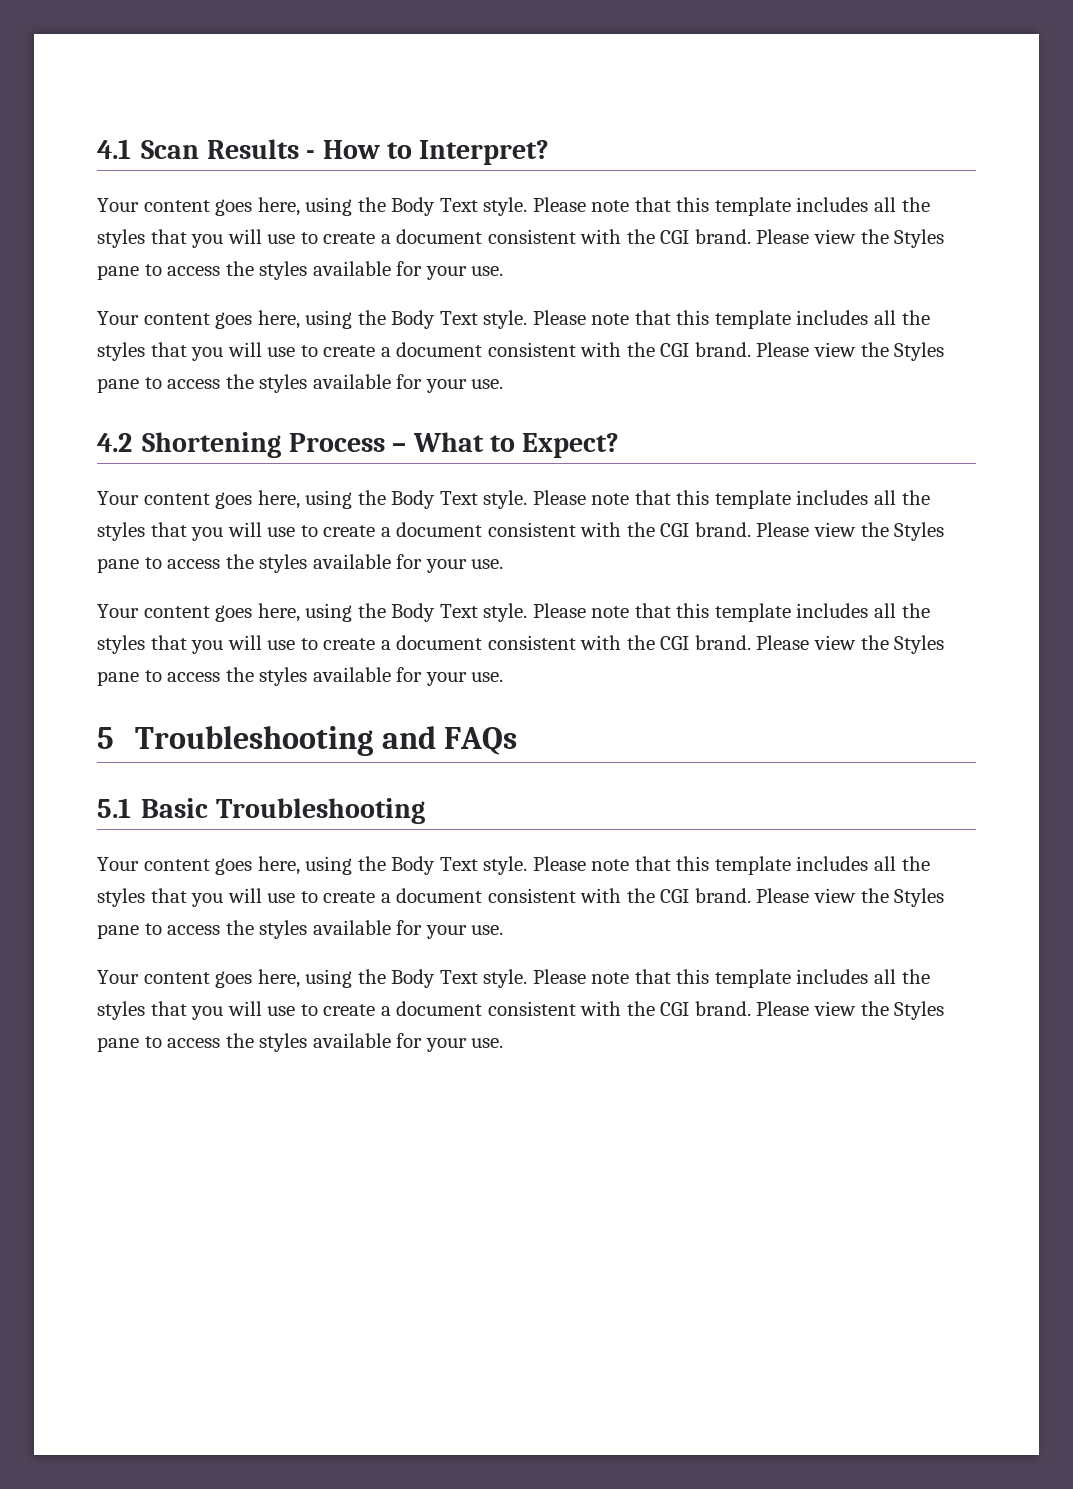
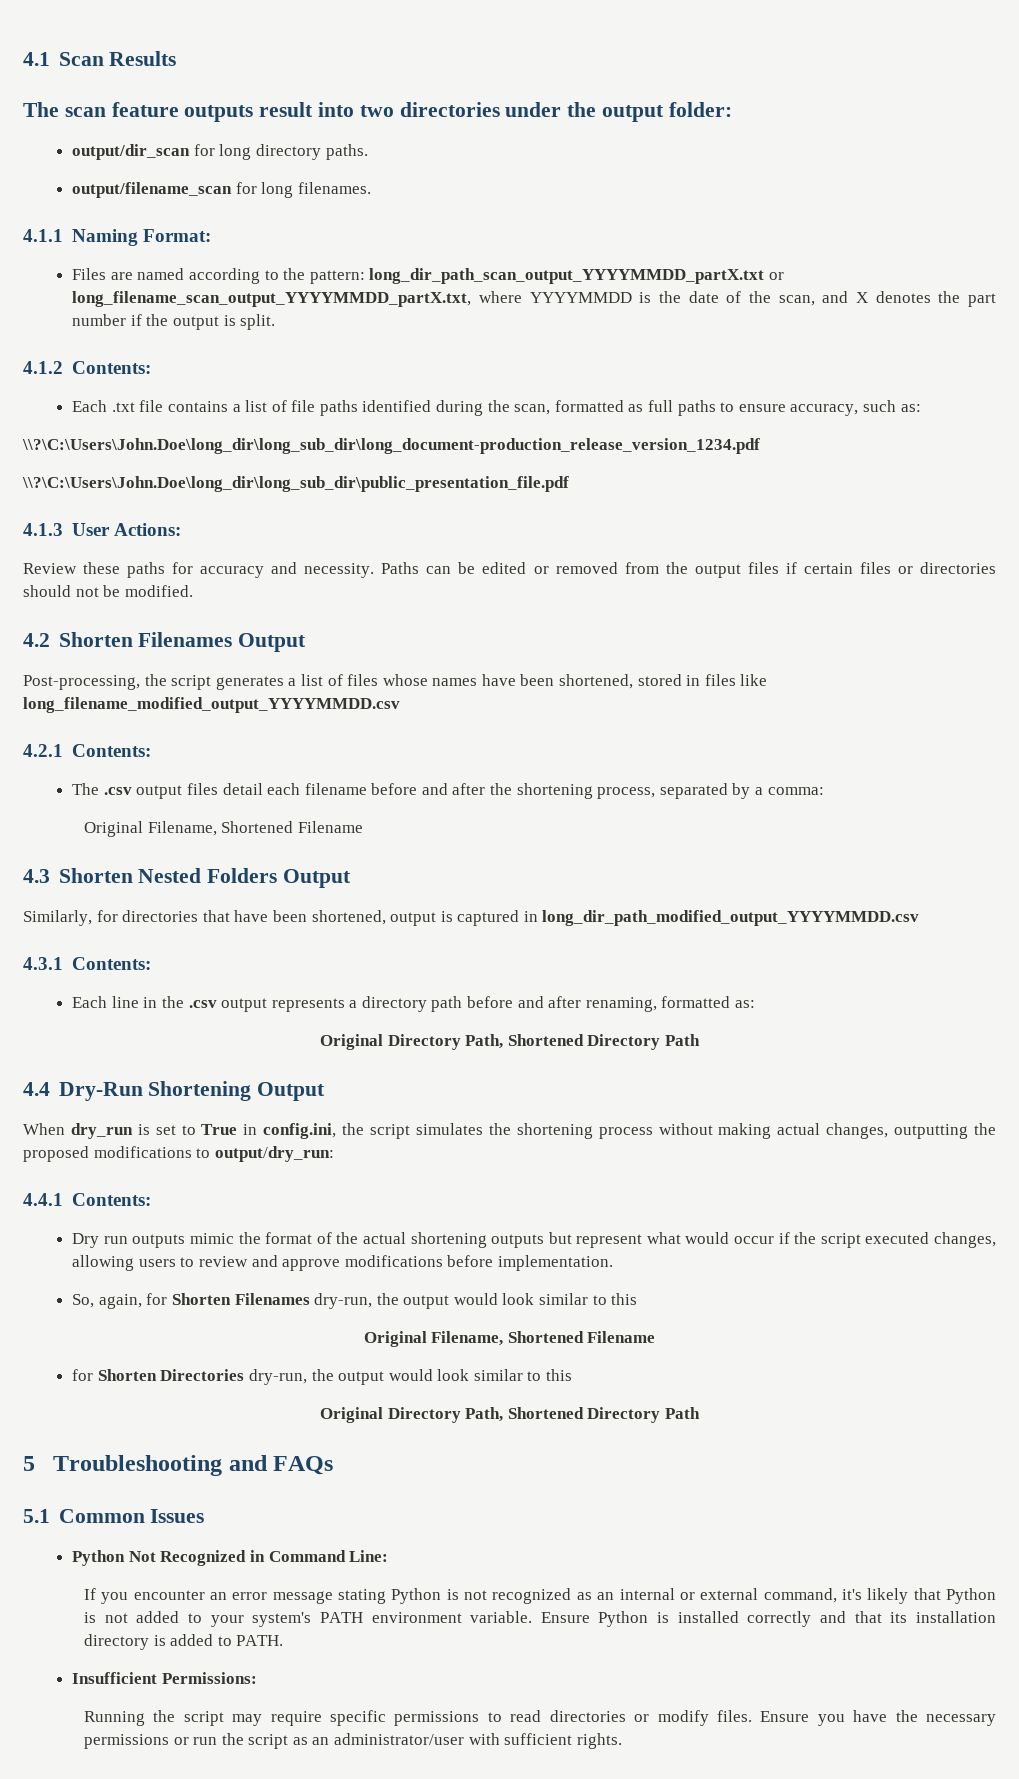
- 4.1 Scan Results - How to Interpret?
- Your content goes here, using the Body Text style. Please note that this template includes all the styles that you will use to create a document consistent with the CGI brand. Please view the Styles pane to access the styles available for your use.
- Your content goes here, using the Body Text style. Please note that this template includes all the styles that you will use to create a document consistent with the CGI brand. Please view the Styles pane to access the styles available for your use.
- 4.2 Shortening Process – What to Expect?
- Your content goes here, using the Body Text style. Please note that this template includes all the styles that you will use to create a document consistent with the CGI brand. Please view the Styles pane to access the styles available for your use.
- Your content goes here, using the Body Text style. Please note that this template includes all the styles that you will use to create a document consistent with the CGI brand. Please view the Styles pane to access the styles available for your use.
+ 4.1 Scan Results
+ The scan feature outputs result into two directories under the output folder:
+ output/dir_scan for long directory paths.
+ output/filename_scan for long filenames.
+ 4.1.1 Naming Format:
+ Files are named according to the pattern: long_dir_path_scan_output_YYYYMMDD_partX.txt or long_filename_scan_output_YYYYMMDD_partX.txt, where YYYYMMDD is the date of the scan, and X denotes the part number if the output is split.
+ 4.1.2 Contents:
+ Each .txt file contains a list of file paths identified during the scan, formatted as full paths to ensure accuracy, such as:
+ \\?\C:\Users\John.Doe\long_dir\long_sub_dir\long_document-production_release_version_1234.pdf
+ \\?\C:\Users\John.Doe\long_dir\long_sub_dir\public_presentation_file.pdf
+ 4.1.3 User Actions:
+ Review these paths for accuracy and necessity. Paths can be edited or removed from the output files if certain files or directories should not be modified.
+ 4.2 Shorten Filenames Output
+ Post-processing, the script generates a list of files whose names have been shortened, stored in files like long_filename_modified_output_YYYYMMDD.csv
+ 4.2.1 Contents:
+ The .csv output files detail each filename before and after the shortening process, separated by a comma:
+ Original Filename, Shortened Filename
+ 4.3 Shorten Nested Folders Output
+ Similarly, for directories that have been shortened, output is captured in long_dir_path_modified_output_YYYYMMDD.csv
+ 4.3.1 Contents:
+ Each line in the .csv output represents a directory path before and after renaming, formatted as:
+ Original Directory Path, Shortened Directory Path
+ 4.4 Dry-Run Shortening Output
+ When dry_run is set to True in config.ini, the script simulates the shortening process without making actual changes, outputting the proposed modifications to output/dry_run:
+ 4.4.1 Contents:
+ Dry run outputs mimic the format of the actual shortening outputs but represent what would occur if the script executed changes, allowing users to review and approve modifications before implementation.
+ So, again, for Shorten Filenames dry-run, the output would look similar to this
+ Original Filename, Shortened Filename
+ for Shorten Directories dry-run, the output would look similar to this
+ Original Directory Path, Shortened Directory Path
- 5.1 Basic Troubleshooting
- Your content goes here, using the Body Text style. Please note that this template includes all the styles that you will use to create a document consistent with the CGI brand. Please view the Styles pane to access the styles available for your use.
- Your content goes here, using the Body Text style. Please note that this template includes all the styles that you will use to create a document consistent with the CGI brand. Please view the Styles pane to access the styles available for your use.
+ 5.1 Common Issues
+ Python Not Recognized in Command Line:
+ If you encounter an error message stating Python is not recognized as an internal or external command, it's likely that Python is not added to your system's PATH environment variable. Ensure Python is installed correctly and that its installation directory is added to PATH.
+ Insufficient Permissions:
+ Running the script may require specific permissions to read directories or modify files. Ensure you have the necessary permissions or run the script as an administrator/user with sufficient rights.

